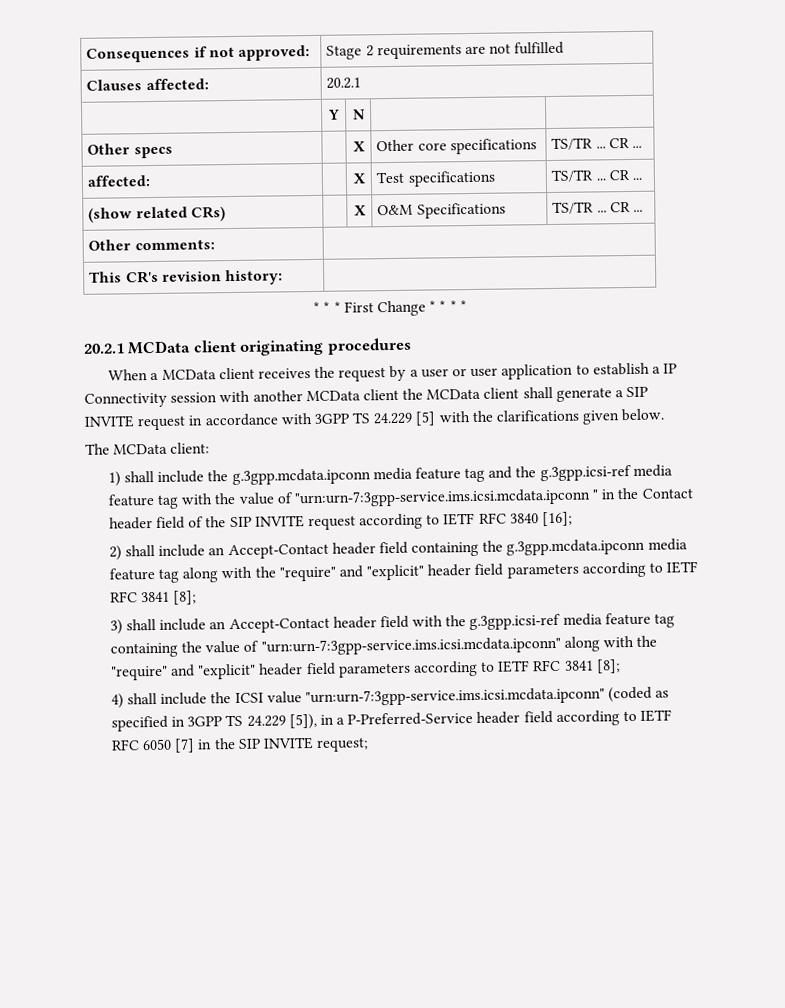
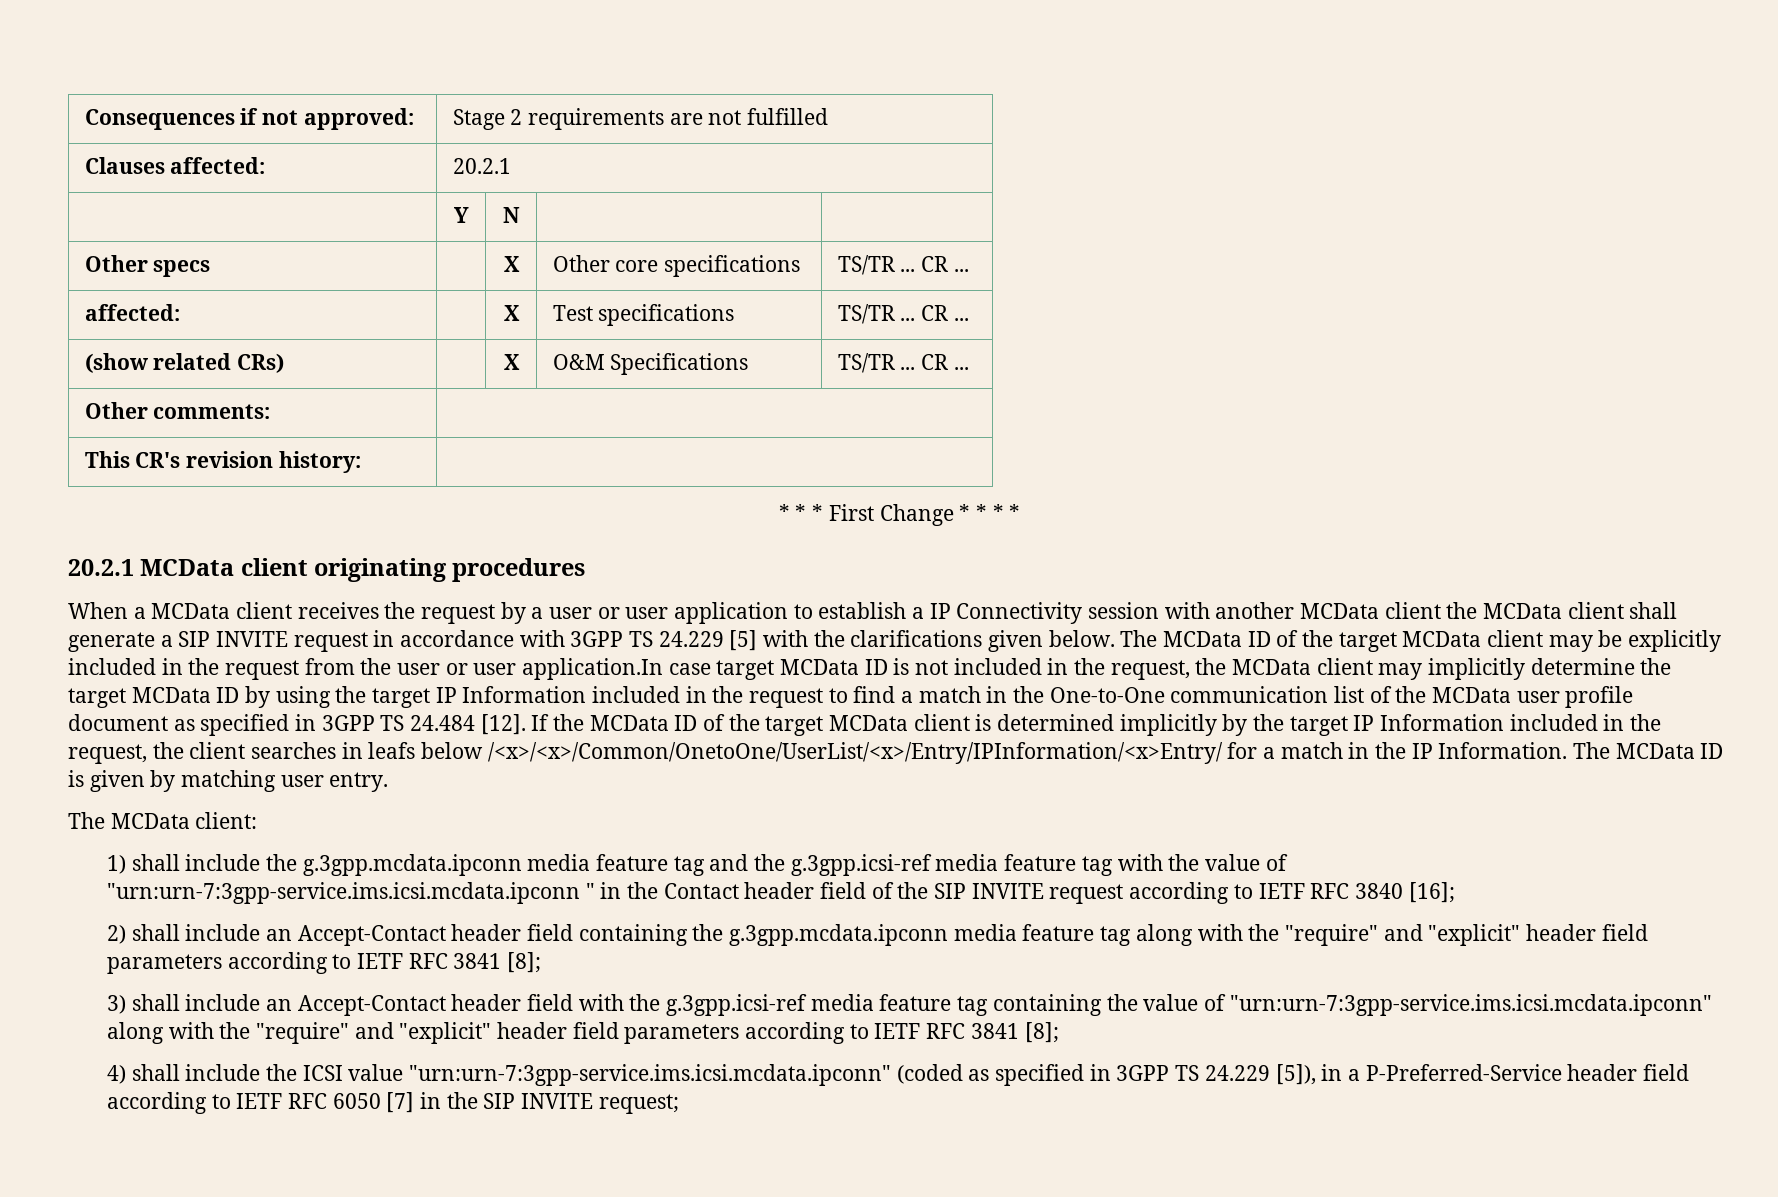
+ The MCData ID of the target MCData client may be explicitly included in the request from the user or user application.In case target MCData ID is not included in the request, the MCData client may implicitly determine the target MCData ID by using the target IP Information included in the request to find a match in the One-to-One communication list of the MCData user profile document as specified in 3GPP TS 24.484 [12]. If the MCData ID of the target MCData client is determined implicitly by the target IP Information included in the request, the client searches in leafs below /<x>/<x>/Common/OnetoOne/UserList/<x>/Entry/IPInformation/<x>Entry/ for a match in the IP Information. The MCData ID is given by matching user entry.

